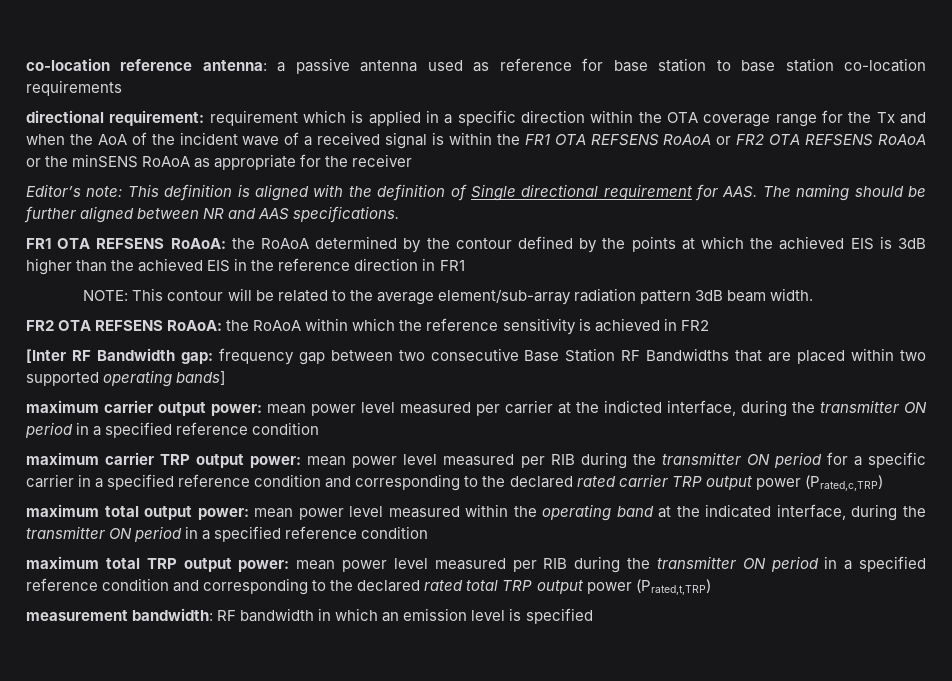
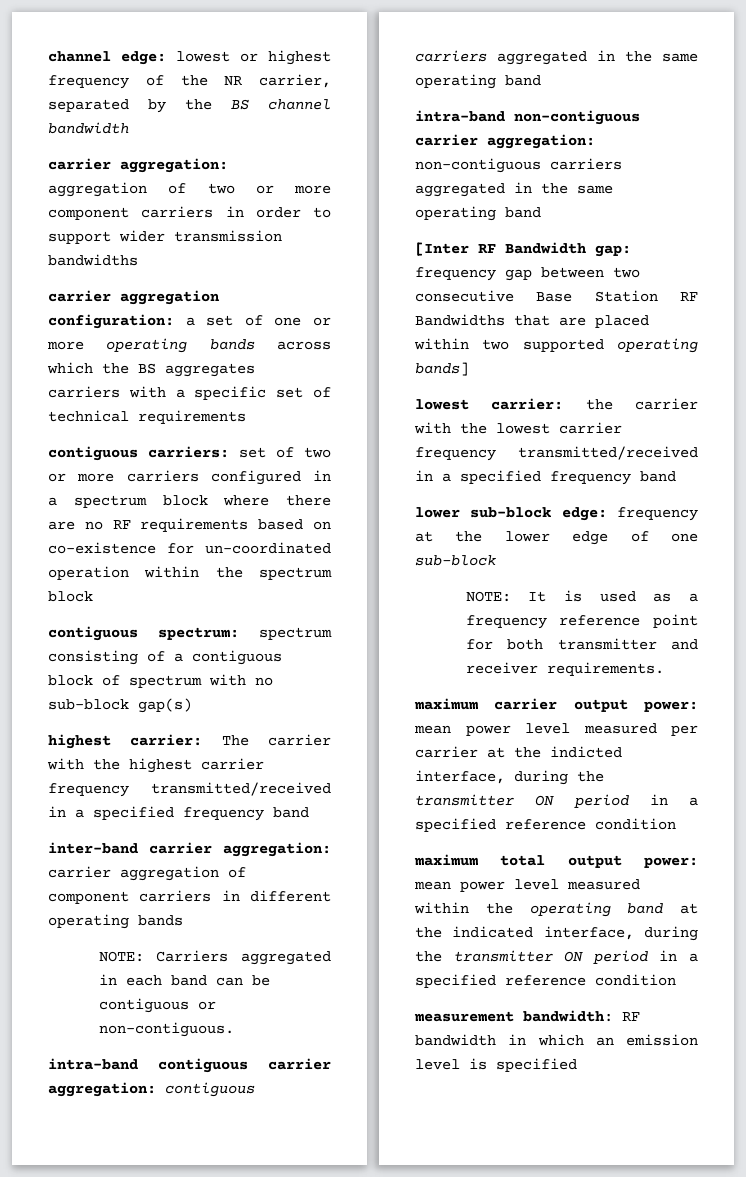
- co-location reference antenna: a passive antenna used as reference for base station to base station co-location requirements
- directional requirement: requirement which is applied in a specific direction within the OTA coverage range for the Tx and when the AoA of the incident wave of a received signal is within the FR1 OTA REFSENS RoAoA or FR2 OTA REFSENS RoAoA or the minSENS RoAoA as appropriate for the receiver
- Editor’s note: This definition is aligned with the definition of Single directional requirement for AAS. The naming should be further aligned between NR and AAS specifications.
- FR1 OTA REFSENS RoAoA: the RoAoA determined by the contour defined by the points at which the achieved EIS is 3dB higher than the achieved EIS in the reference direction in FR1
- NOTE: This contour will be related to the average element/sub-array radiation pattern 3dB beam width.
- FR2 OTA REFSENS RoAoA: the RoAoA within which the reference sensitivity is achieved in FR2
+ channel edge: lowest or highest frequency of the NR carrier, separated by the BS channel bandwidth
+ carrier aggregation: aggregation of two or more component carriers in order to support wider transmission bandwidths
+ carrier aggregation configuration: a set of one or more operating bands across which the BS aggregates carriers with a specific set of technical requirements
+ contiguous carriers: set of two or more carriers configured in a spectrum block where there are no RF requirements based on co-existence for un-coordinated operation within the spectrum block
+ contiguous spectrum: spectrum consisting of a contiguous block of spectrum with no sub-block gap(s)
+ highest carrier: The carrier with the highest carrier frequency transmitted/received in a specified frequency band
+ inter-band carrier aggregation: carrier aggregation of component carriers in different operating bands
+ NOTE: Carriers aggregated in each band can be contiguous or non-contiguous.
+ intra-band contiguous carrier aggregation: contiguous carriers aggregated in the same operating band
+ intra-band non-contiguous carrier aggregation: non-contiguous carriers aggregated in the same operating band
+ lowest carrier: the carrier with the lowest carrier frequency transmitted/received in a specified frequency band
+ lower sub-block edge: frequency at the lower edge of one sub-block
+ NOTE: It is used as a frequency reference point for both transmitter and receiver requirements.
- maximum carrier TRP output power: mean power level measured per RIB during the transmitter ON period for a specific carrier in a specified reference condition and corresponding to the declared rated carrier TRP output power (Prated,c,TRP)
- maximum total TRP output power: mean power level measured per RIB during the transmitter ON period in a specified reference condition and corresponding to the declared rated total TRP output power (Prated,t,TRP)

